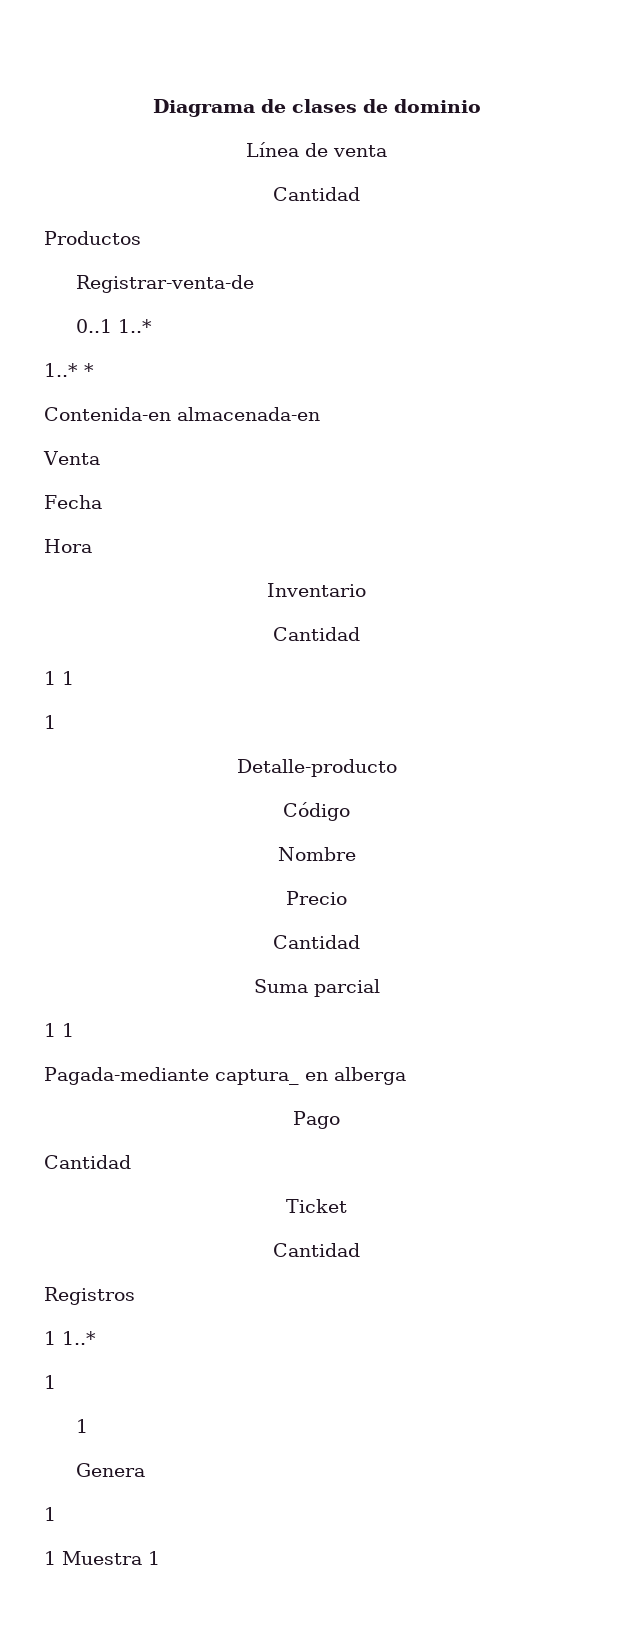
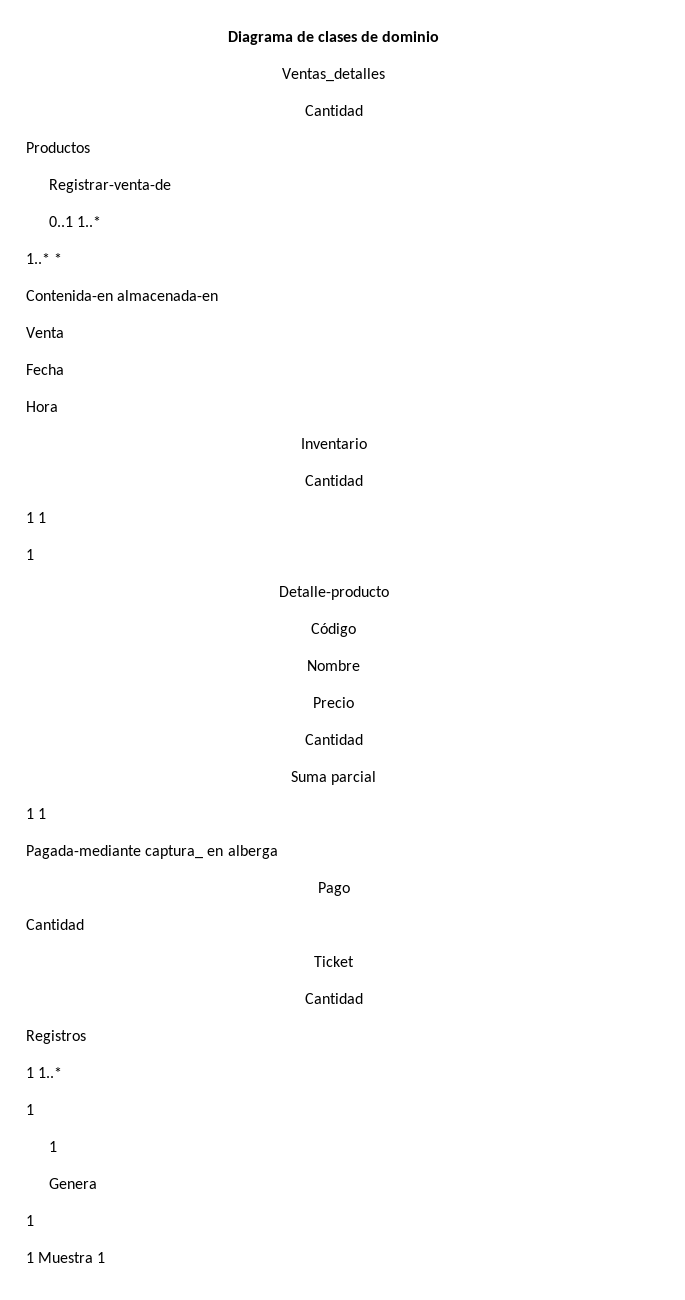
- Línea de venta
+ Ventas_detalles

